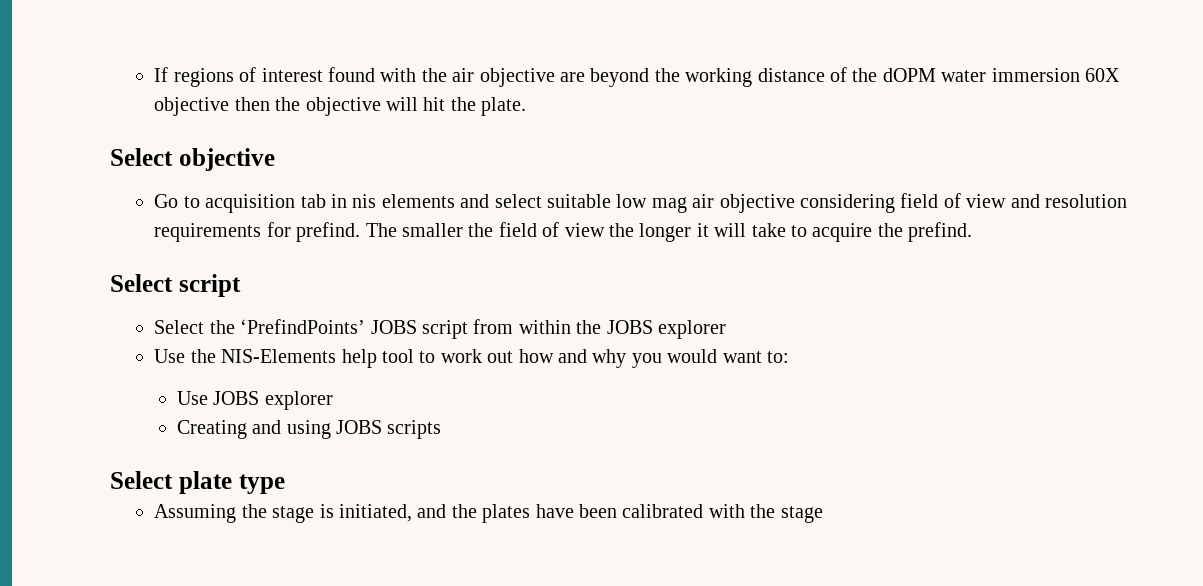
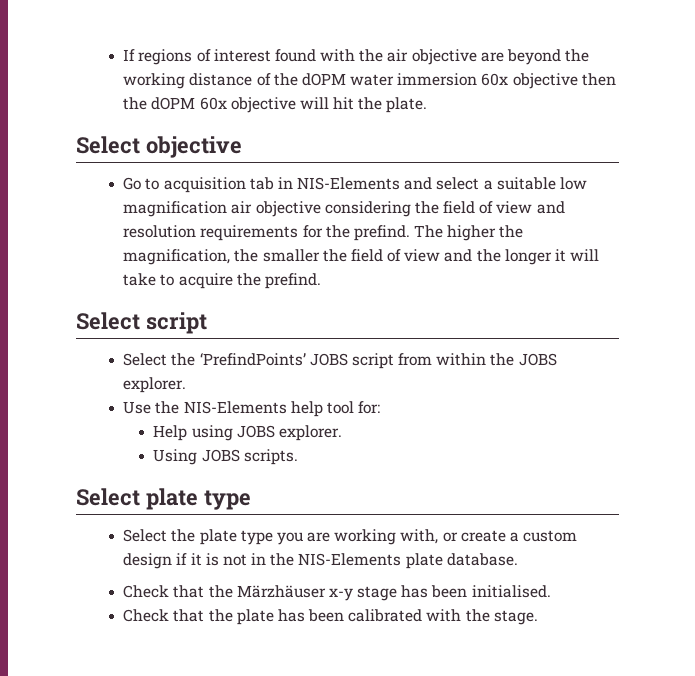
- If regions of interest found with the air objective are beyond the working distance of the dOPM water immersion 60X objective then the objective will hit the plate.
+ If regions of interest found with the air objective are beyond the working distance of the dOPM water immersion 60x objective then the dOPM 60x objective will hit the plate.
- Go to acquisition tab in nis elements and select suitable low mag air objective considering field of view and resolution requirements for prefind.
+ Go to acquisition tab in NIS-Elements and select a suitable low magnification air objective considering the field of view and resolution requirements for the prefind.
- The smaller the field of view the longer it will take to acquire the prefind.
+ The higher the magnification, the smaller the field of view and the longer it will take to acquire the prefind.
- Select the ‘PrefindPoints’ JOBS script from within the JOBS explorer
+ Select the ‘PrefindPoints’ JOBS script from within the JOBS explorer.
- Use the NIS-Elements help tool to work out how and why you would want to:
- Use JOBS explorer
- Creating and using JOBS scripts
+ Use the NIS-Elements help tool for:
+ Help using JOBS explorer.
+ Using JOBS scripts.
  Select plate type
- Assuming the stage is initiated, and the plates have been calibrated with the stage
+ Select the plate type you are working with, or create a custom design if it is not in the NIS-Elements plate database.
+ Check that the Märzhäuser x-y stage has been initialised.
+ Check that the plate has been calibrated with the stage.

